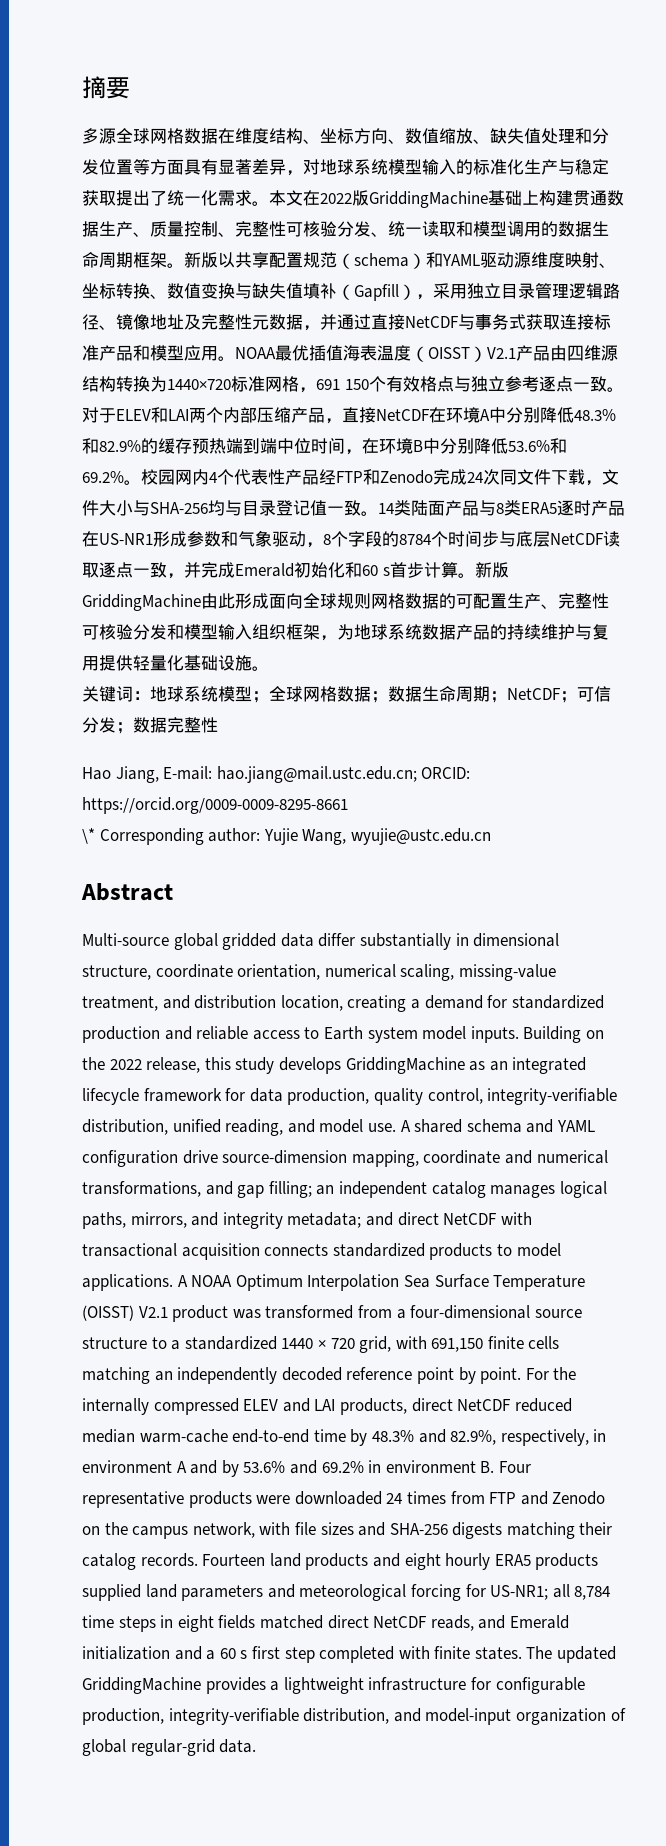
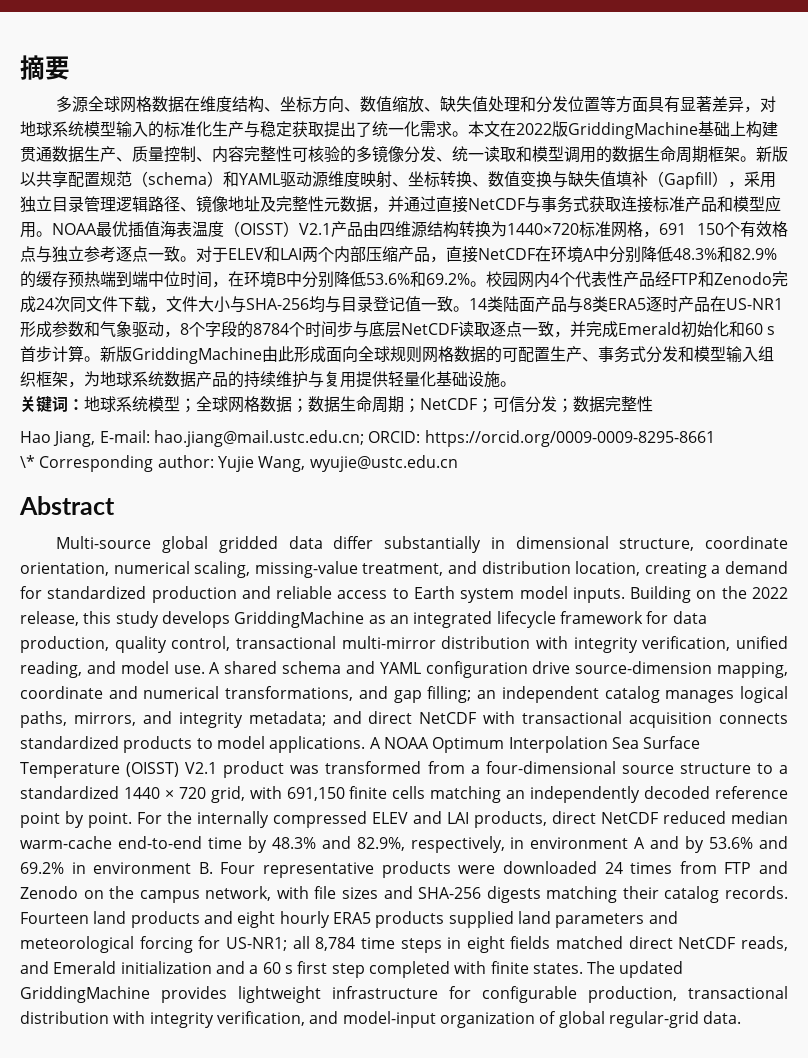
- 本文在2022版GriddingMachine基础上构建贯通数据生产、质量控制、完整性可核验分发、统一读取和模型调用的数据生命周期框架。
+ 本文在2022版GriddingMachine基础上构建贯通数据生产、质量控制、内容完整性可核验的多镜像分发、统一读取和模型调用的数据生命周期框架。
- 新版GriddingMachine由此形成面向全球规则网格数据的可配置生产、完整性可核验分发和模型输入组织框架，为地球系统数据产品的持续维护与复用提供轻量化基础设施。
+ 新版GriddingMachine由此形成面向全球规则网格数据的可配置生产、事务式分发和模型输入组织框架，为地球系统数据产品的持续维护与复用提供轻量化基础设施。
- Building on the 2022 release, this study develops GriddingMachine as an integrated lifecycle framework for data production, quality control, integrity-verifiable distribution, unified reading, and model use.
+ Building on the 2022 release, this study develops GriddingMachine as an integrated lifecycle framework for data production, quality control, transactional multi-mirror distribution with integrity verification, unified reading, and model use.
- The updated GriddingMachine provides a lightweight infrastructure for configurable production, integrity-verifiable distribution, and model-input organization of global regular-grid data.
+ The updated GriddingMachine provides lightweight infrastructure for configurable production, transactional distribution with integrity verification, and model-input organization of global regular-grid data.

